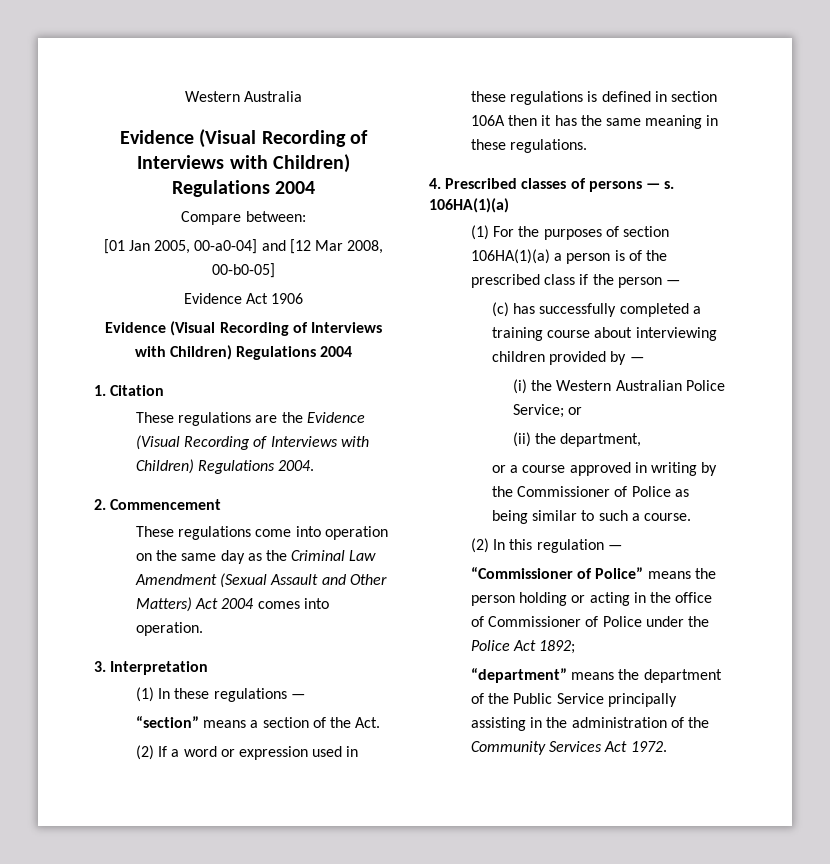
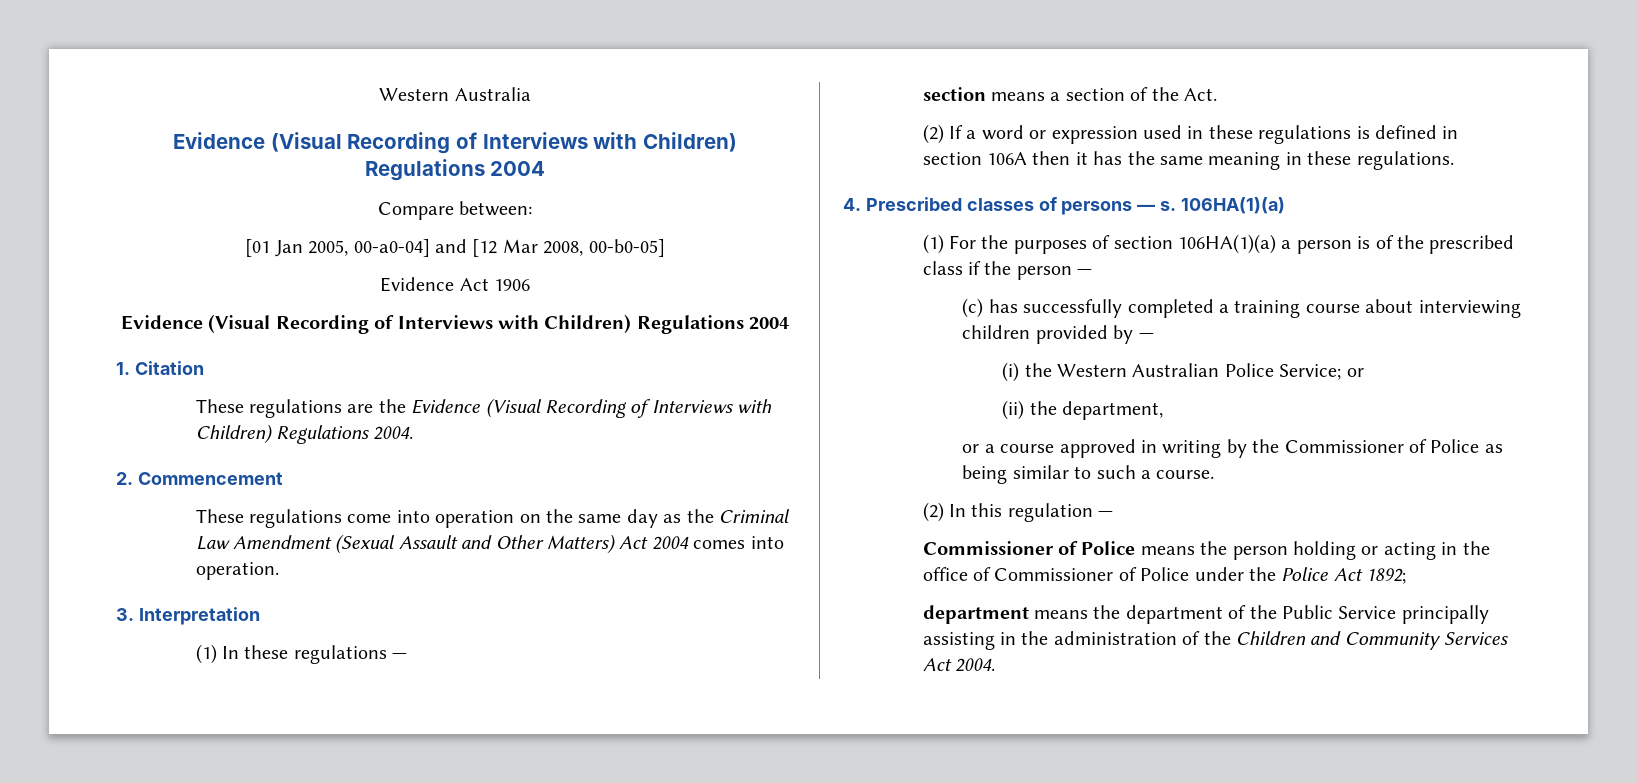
- “section” means a section of the Act.
+ section means a section of the Act.
- “Commissioner of Police” means the person holding or acting in the office of Commissioner of Police under the Police Act 1892;
+ Commissioner of Police means the person holding or acting in the office of Commissioner of Police under the Police Act 1892;
- “department” means the department of the Public Service principally assisting in the administration of the Community Services Act 1972.
+ department means the department of the Public Service principally assisting in the administration of the Children and Community Services Act 2004.

